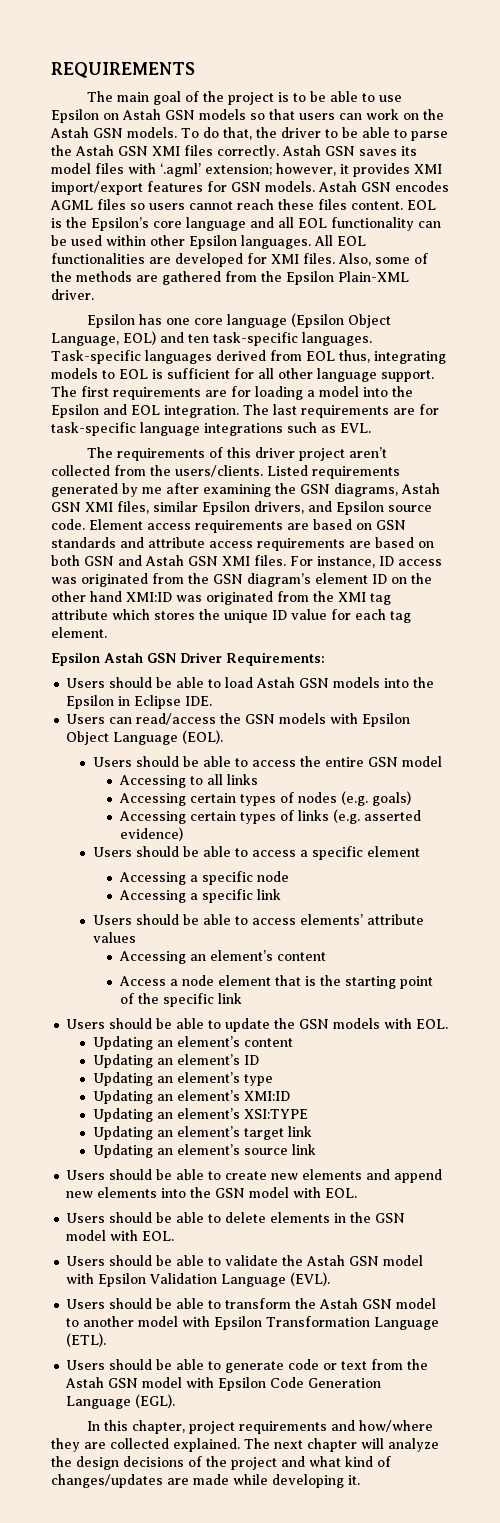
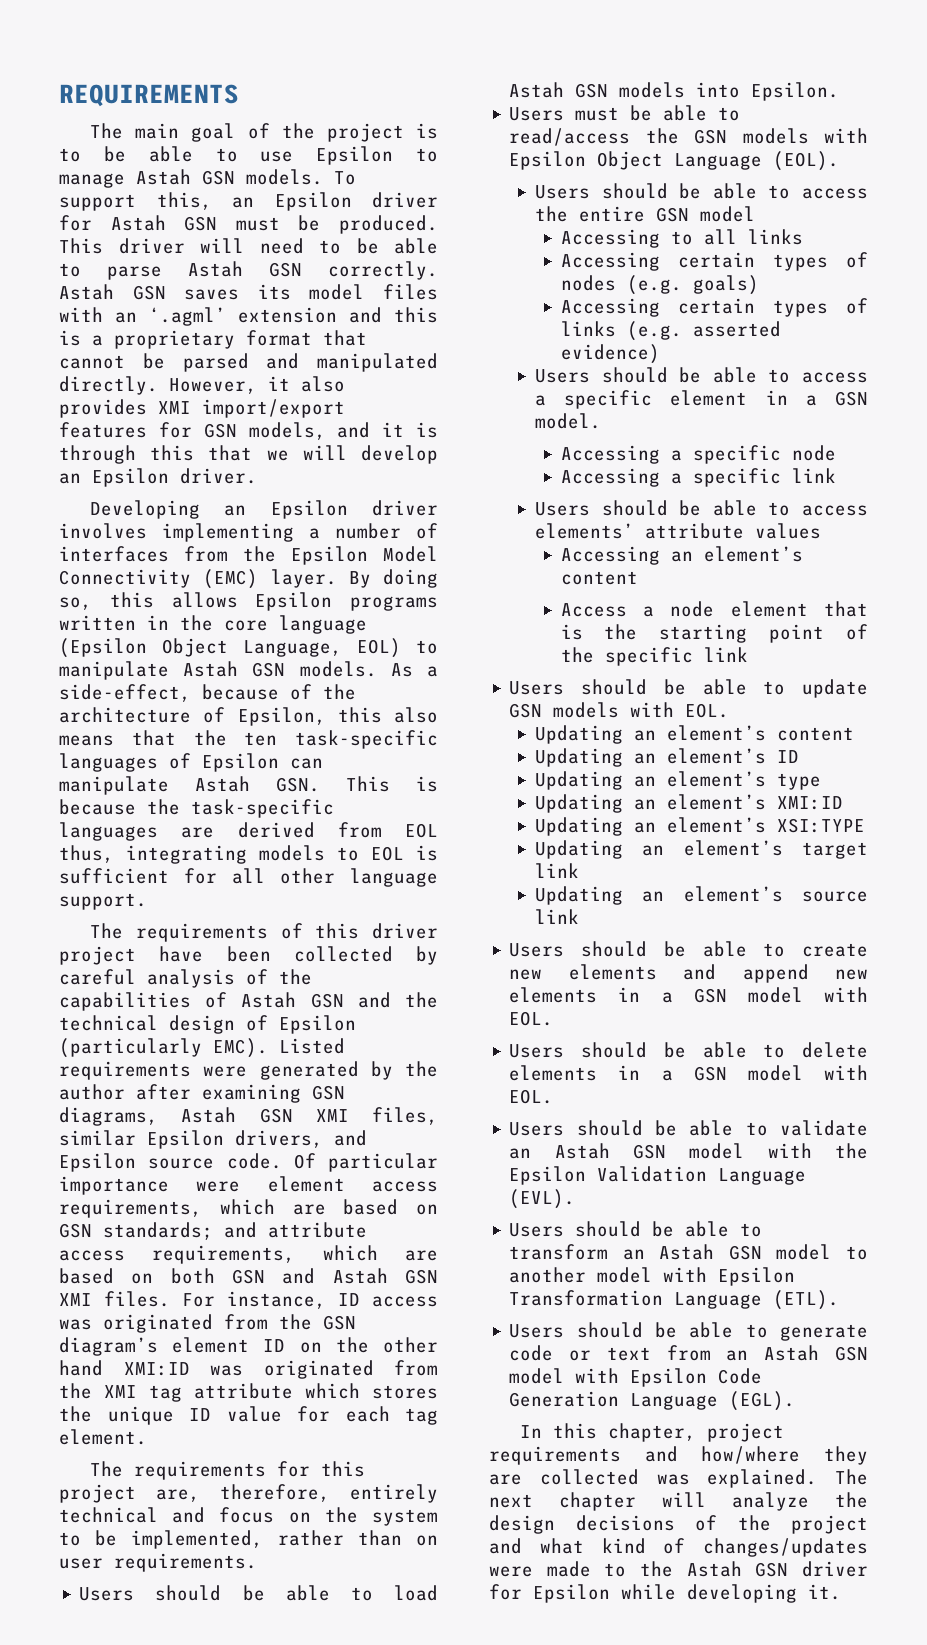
- The main goal of the project is to be able to use Epsilon on Astah GSN models so that users can work on the Astah GSN models. To do that, the driver to be able to parse the Astah GSN XMI files correctly.
+ The main goal of the project is to be able to use Epsilon to manage Astah GSN models. To support this, an Epsilon driver for Astah GSN must be produced. This driver will need to be able to parse Astah GSN correctly.
- Astah GSN saves its model files with ‘.agml’ extension; however, it provides XMI import/export features for GSN models. Astah GSN encodes AGML files so users cannot reach these files content. EOL is the Epsilon’s core language and all EOL functionality can be used within other Epsilon languages. All EOL functionalities are developed for XMI files. Also, some of the methods are gathered from the Epsilon Plain-XML driver.
- Epsilon has one core language (Epsilon Object Language, EOL) and ten task-specific languages. Task-specific languages derived from EOL thus, integrating models to EOL is sufficient for all other language support. The first requirements are for loading a model into the Epsilon and EOL integration. The last requirements are for task-specific language integrations such as EVL.
+ Astah GSN saves its model files with an ‘.agml’ extension and this is a proprietary format that cannot be parsed and manipulated directly. However, it also provides XMI import/export features for GSN models, and it is through this that we will develop an Epsilon driver.
+ Developing an Epsilon driver involves implementing a number of interfaces from the Epsilon Model Connectivity (EMC) layer. By doing so, this allows Epsilon programs written in the core language (Epsilon Object Language, EOL) to manipulate Astah GSN models. As a side-effect, because of the architecture of Epsilon, this also means that the ten task-specific languages of Epsilon can manipulate Astah GSN. This is because the task-specific languages are derived from EOL thus, integrating models to EOL is sufficient for all other language support.
- The requirements of this driver project aren’t collected from the users/clients.
+ The requirements of this driver project have been collected by careful analysis of the capabilities of Astah GSN and the technical design of Epsilon (particularly EMC).
- Listed requirements generated by me after examining the GSN diagrams, Astah GSN XMI files, similar Epsilon drivers, and Epsilon source code.
+ Listed requirements were generated by the author after examining GSN diagrams, Astah GSN XMI files, similar Epsilon drivers, and Epsilon source code.
- Element access requirements are based on GSN standards and attribute access requirements are based on both GSN and Astah GSN XMI files.
+ Of particular importance were element access requirements, which are based on GSN standards; and attribute access requirements, which are based on both GSN and Astah GSN XMI files.
- Epsilon Astah GSN Driver Requirements:
+ The requirements for this project are, therefore, entirely technical and focus on the system to be implemented, rather than on user requirements.
- Users should be able to load Astah GSN models into the Epsilon in Eclipse IDE.
- Users can read/access the GSN models with Epsilon Object Language (EOL).
+ Users should be able to load Astah GSN models into Epsilon.
+ Users must be able to read/access the GSN models with Epsilon Object Language (EOL).
- Users should be able to access a specific element
+ Users should be able to access a specific element in a GSN model.
- Users should be able to update the GSN models with EOL.
+ Users should be able to update GSN models with EOL.
- Users should be able to create new elements and append new elements into the GSN model with EOL.
+ Users should be able to create new elements and append new elements in a GSN model with EOL.
- Users should be able to delete elements in the GSN model with EOL.
+ Users should be able to delete elements in a GSN model with EOL.
- Users should be able to validate the Astah GSN model with Epsilon Validation Language (EVL).
+ Users should be able to validate an Astah GSN model with the Epsilon Validation Language (EVL).
- Users should be able to transform the Astah GSN model to another model with Epsilon Transformation Language (ETL).
+ Users should be able to transform an Astah GSN model to another model with Epsilon Transformation Language (ETL).
- Users should be able to generate code or text from the Astah GSN model with Epsilon Code Generation Language (EGL).
+ Users should be able to generate code or text from an Astah GSN model with Epsilon Code Generation Language (EGL).
- In this chapter, project requirements and how/where they are collected explained.
+ In this chapter, project requirements and how/where they are collected was explained.
- The next chapter will analyze the design decisions of the project and what kind of changes/updates are made while developing it.
+ The next chapter will analyze the design decisions of the project and what kind of changes/updates were made to the Astah GSN driver for Epsilon while developing it.

